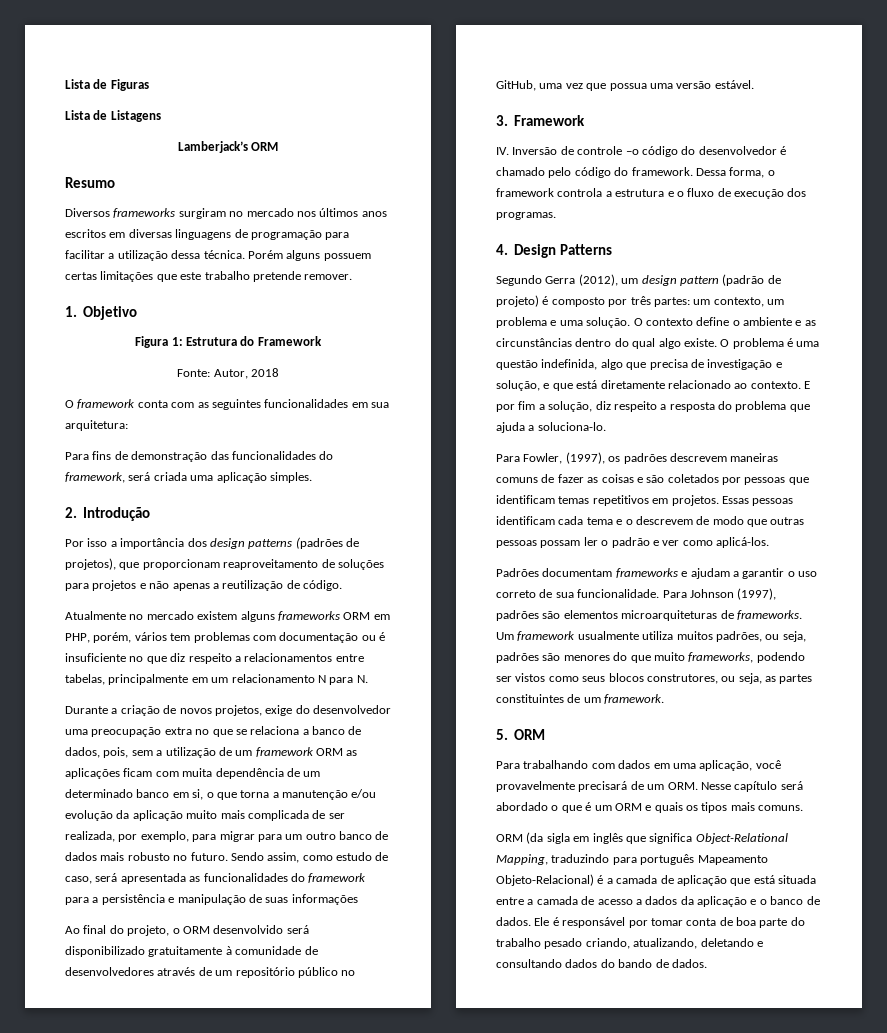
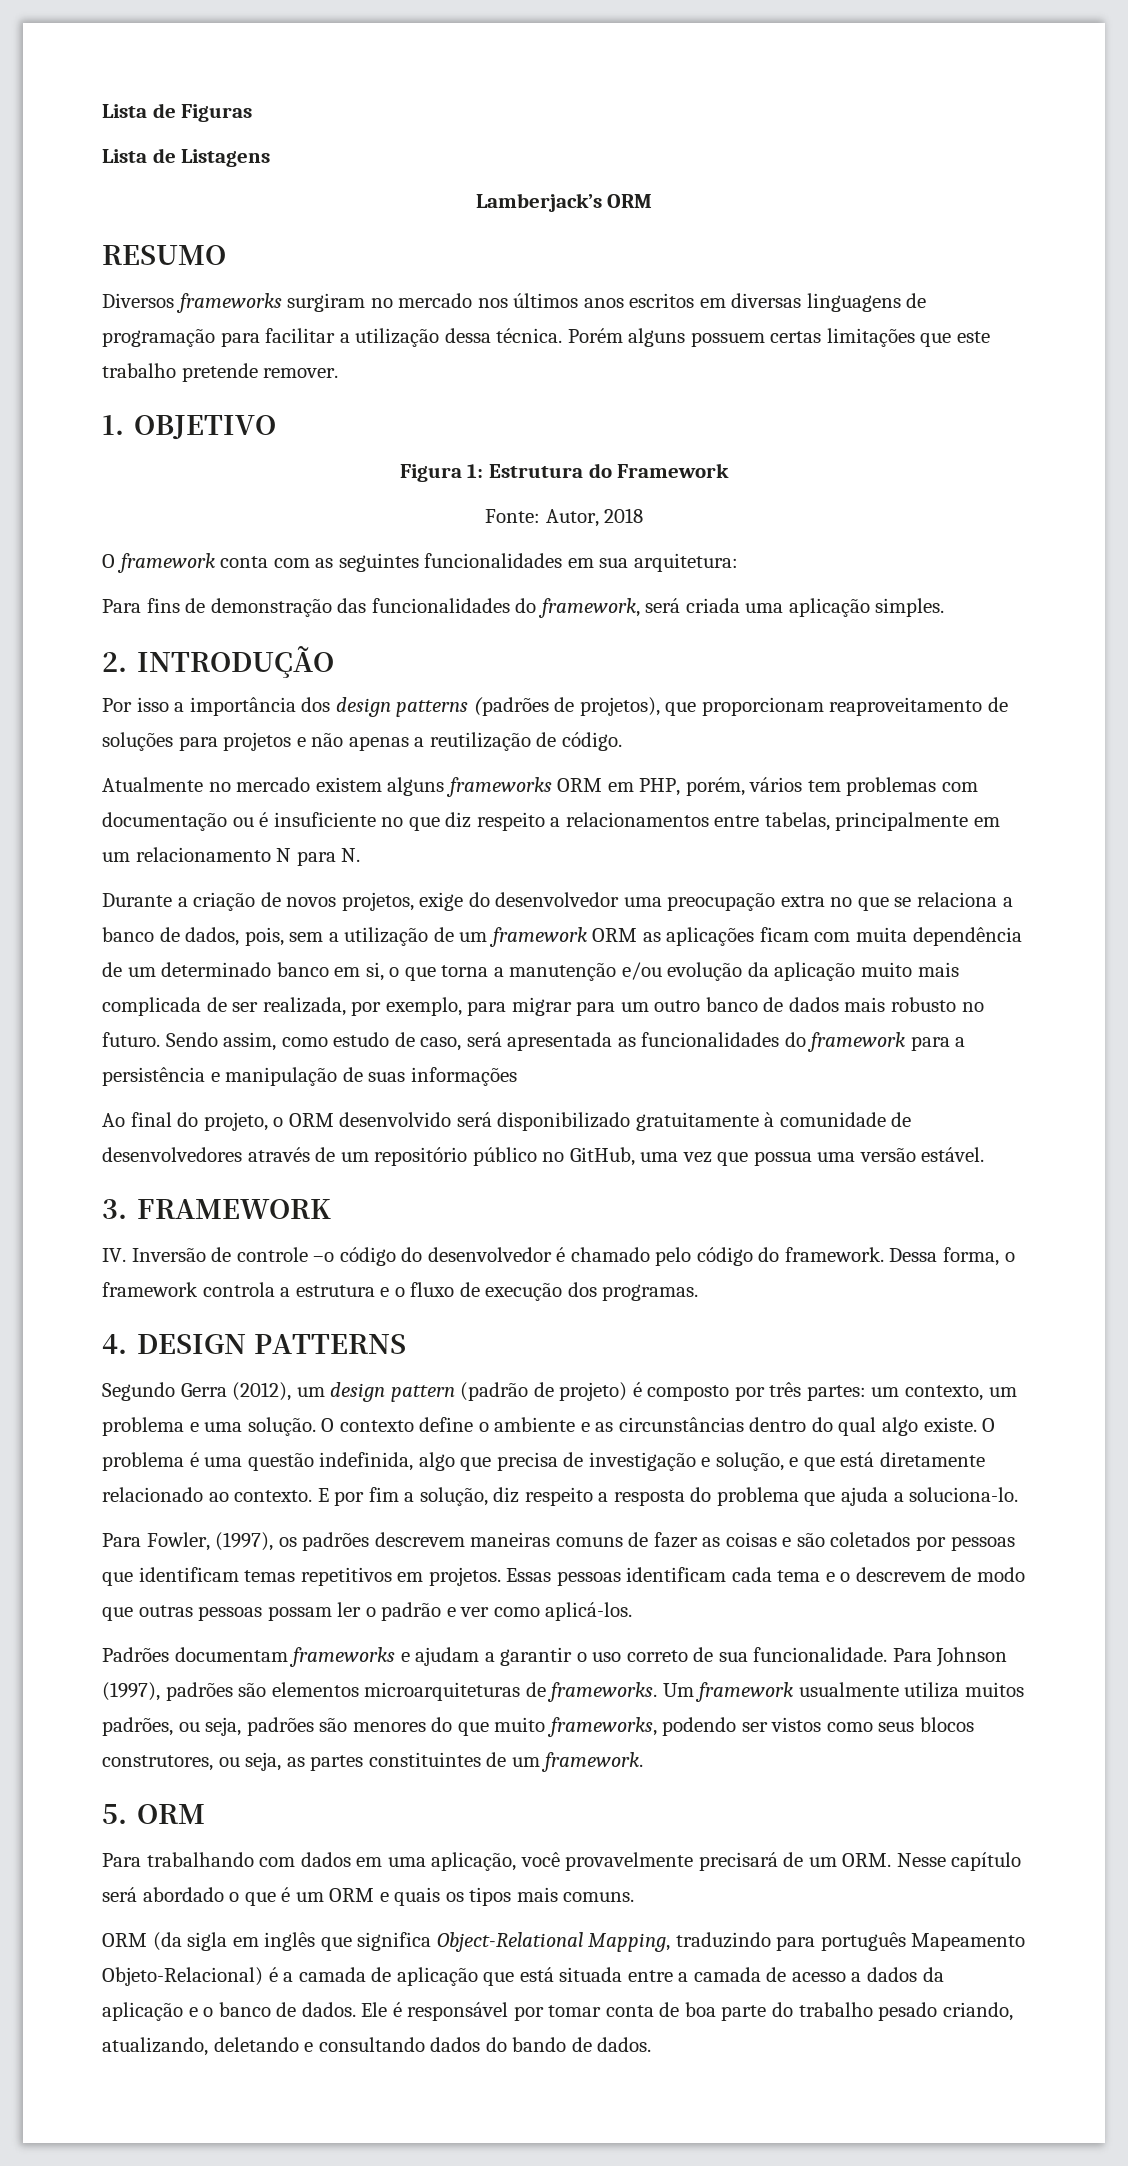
- Resumo
+ RESUMO
- 1. Objetivo
+ 1. OBJETIVO
- 2. Introdução
+ 2. INTRODUÇÃO
- 3. Framework
+ 3. FRAMEWORK
- 4. Design Patterns
+ 4. DESIGN PATTERNS

